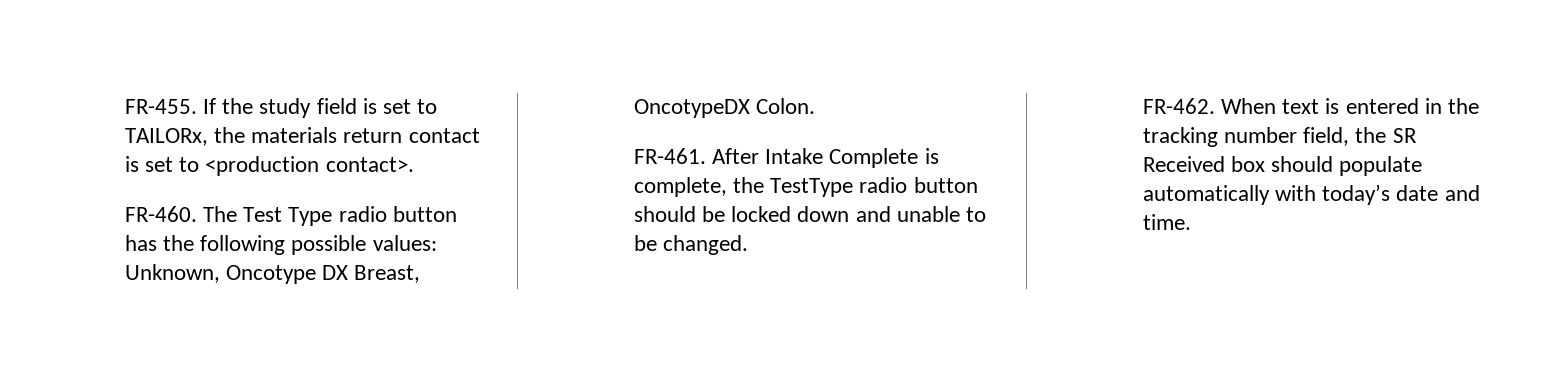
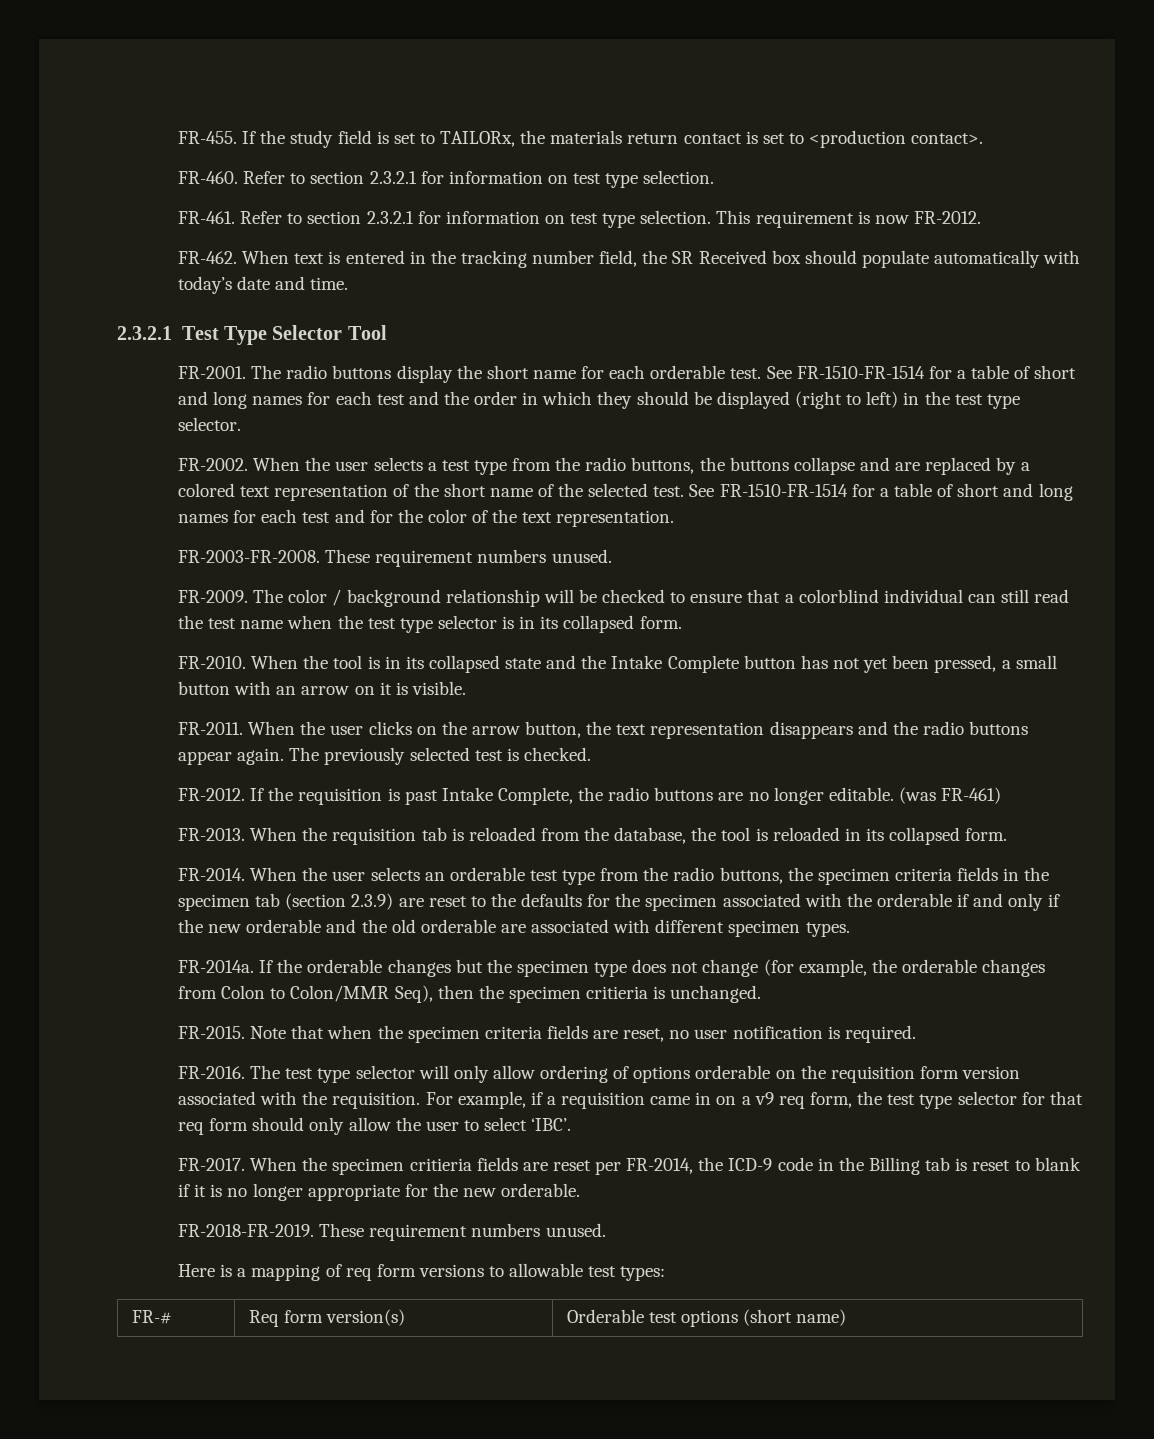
- FR-460. The Test Type radio button has the following possible values: Unknown, Oncotype DX Breast, OncotypeDX Colon.
- FR-461. After Intake Complete is complete, the TestType radio button should be locked down and unable to be changed.
+ FR-460. Refer to section 2.3.2.1 for information on test type selection.
+ FR-461. Refer to section 2.3.2.1 for information on test type selection. This requirement is now FR-2012.
+ 2.3.2.1 Test Type Selector Tool
+ FR-2001. The radio buttons display the short name for each orderable test. See FR-1510-FR-1514 for a table of short and long names for each test and the order in which they should be displayed (right to left) in the test type selector.
+ FR-2002. When the user selects a test type from the radio buttons, the buttons collapse and are replaced by a colored text representation of the short name of the selected test. See FR-1510-FR-1514 for a table of short and long names for each test and for the color of the text representation.
+ FR-2003-FR-2008. These requirement numbers unused.
+ FR-2009. The color / background relationship will be checked to ensure that a colorblind individual can still read the test name when the test type selector is in its collapsed form.
+ FR-2010. When the tool is in its collapsed state and the Intake Complete button has not yet been pressed, a small button with an arrow on it is visible.
+ FR-2011. When the user clicks on the arrow button, the text representation disappears and the radio buttons appear again. The previously selected test is checked.
+ FR-2012. If the requisition is past Intake Complete, the radio buttons are no longer editable. (was FR-461)
+ FR-2013. When the requisition tab is reloaded from the database, the tool is reloaded in its collapsed form.
+ FR-2014. When the user selects an orderable test type from the radio buttons, the specimen criteria fields in the specimen tab (section 2.3.9) are reset to the defaults for the specimen associated with the orderable if and only if the new orderable and the old orderable are associated with different specimen types.
+ FR-2014a. If the orderable changes but the specimen type does not change (for example, the orderable changes from Colon to Colon/MMR Seq), then the specimen critieria is unchanged.
+ FR-2015. Note that when the specimen criteria fields are reset, no user notification is required.
+ FR-2016. The test type selector will only allow ordering of options orderable on the requisition form version associated with the requisition. For example, if a requisition came in on a v9 req form, the test type selector for that req form should only allow the user to select ‘IBC’.
+ FR-2017. When the specimen critieria fields are reset per FR-2014, the ICD-9 code in the Billing tab is reset to blank if it is no longer appropriate for the new orderable.
+ FR-2018-FR-2019. These requirement numbers unused.
+ Here is a mapping of req form versions to allowable test types:
+ FR-# | Req form version(s) | Orderable test options (short name)

